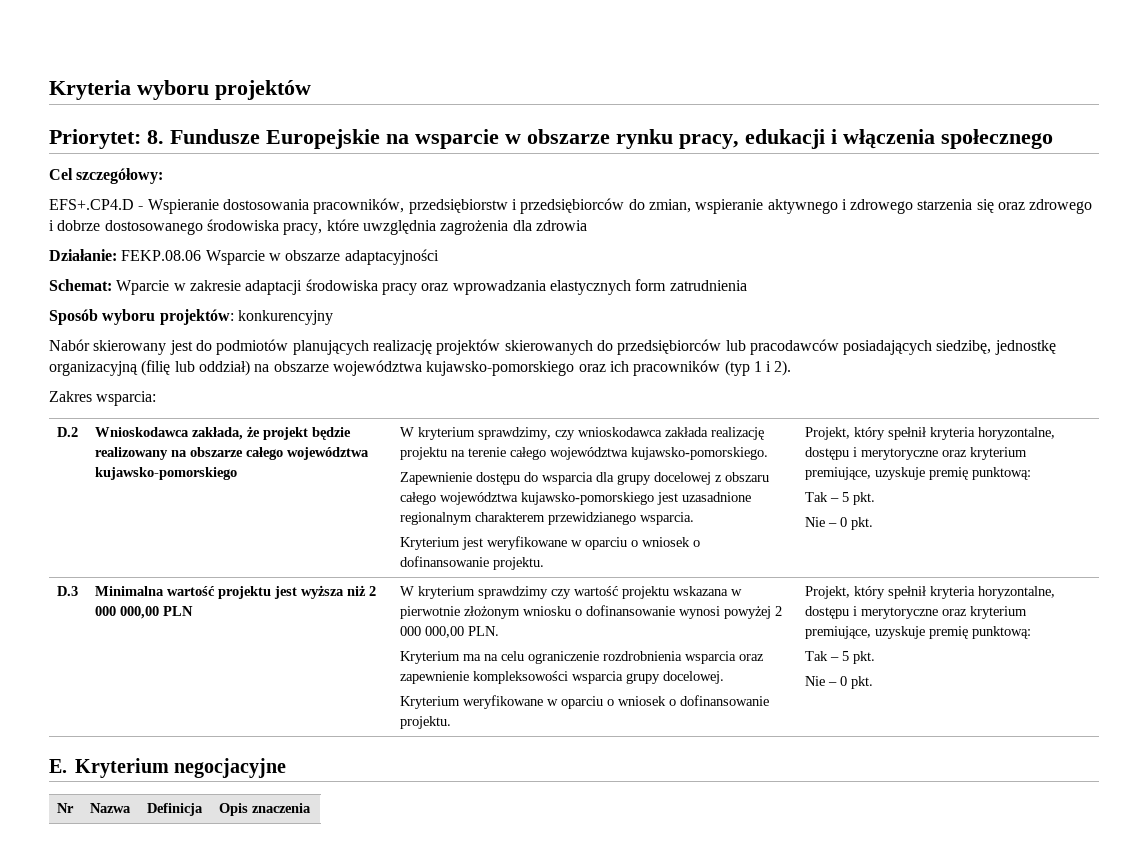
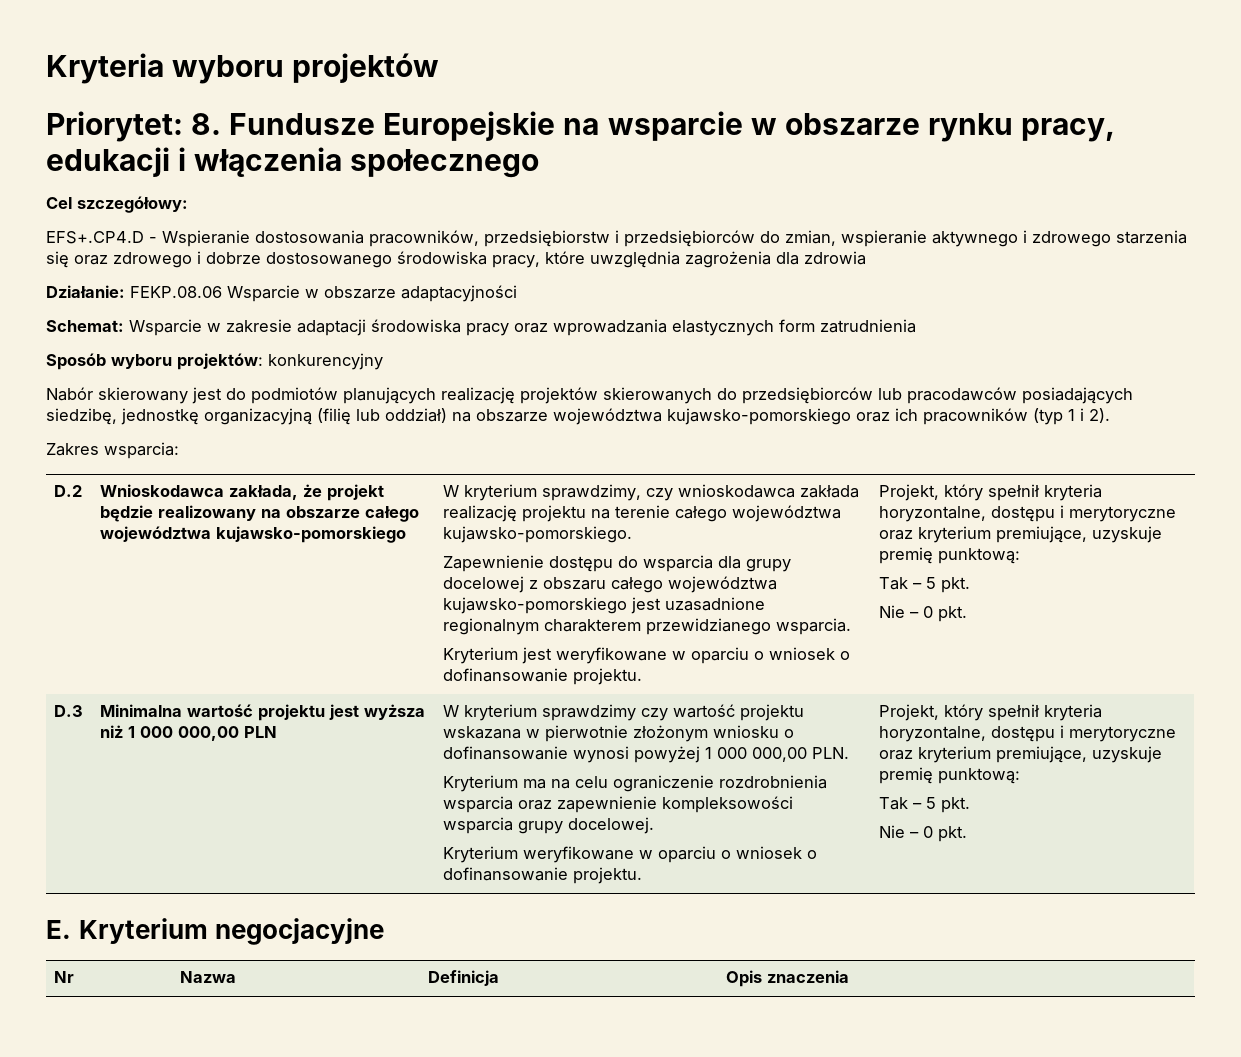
- Schemat: Wparcie w zakresie adaptacji środowiska pracy oraz wprowadzania elastycznych form zatrudnienia
+ Schemat: Wsparcie w zakresie adaptacji środowiska pracy oraz wprowadzania elastycznych form zatrudnienia
- Minimalna wartość projektu jest wyższa niż 2 000 000,00 PLN
+ Minimalna wartość projektu jest wyższa niż 1 000 000,00 PLN
- W kryterium sprawdzimy czy wartość projektu wskazana w pierwotnie złożonym wniosku o dofinansowanie wynosi powyżej 2 000 000,00 PLN.
+ W kryterium sprawdzimy czy wartość projektu wskazana w pierwotnie złożonym wniosku o dofinansowanie wynosi powyżej 1 000 000,00 PLN.

